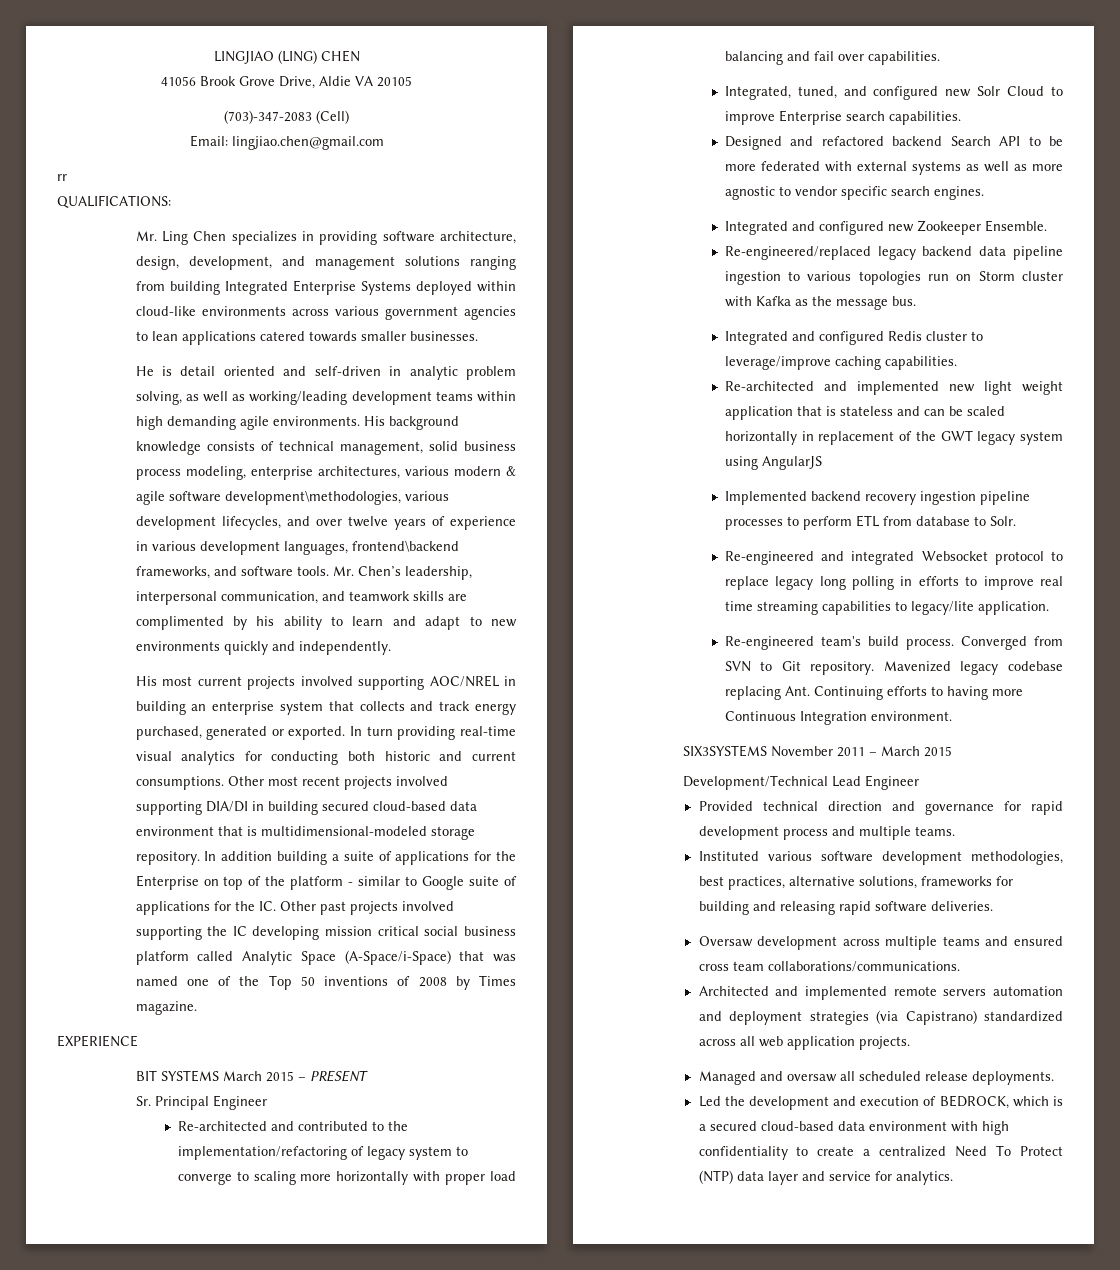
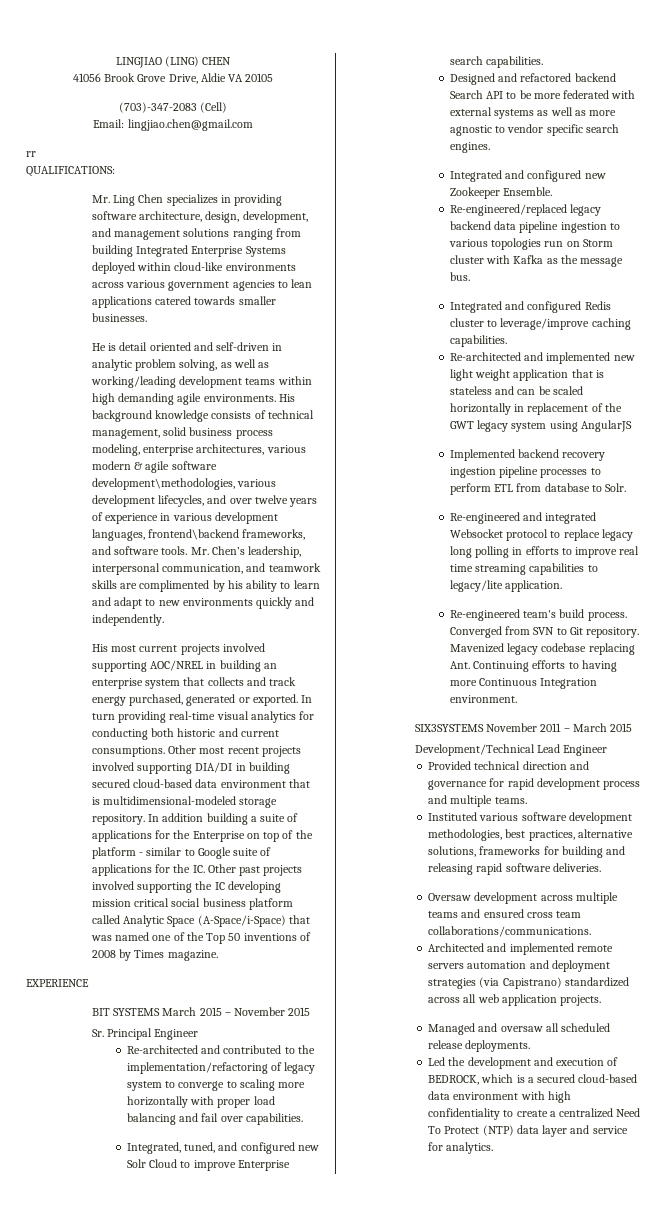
- BIT SYSTEMS March 2015 – PRESENT
+ BIT SYSTEMS March 2015 – November 2015

